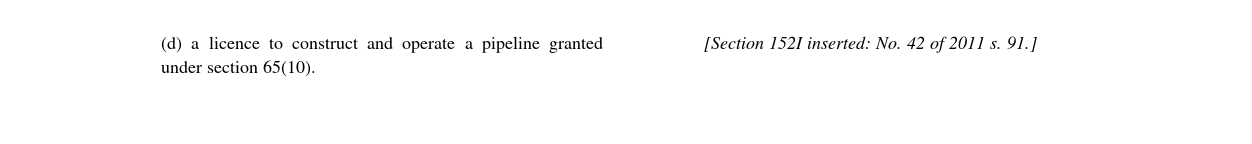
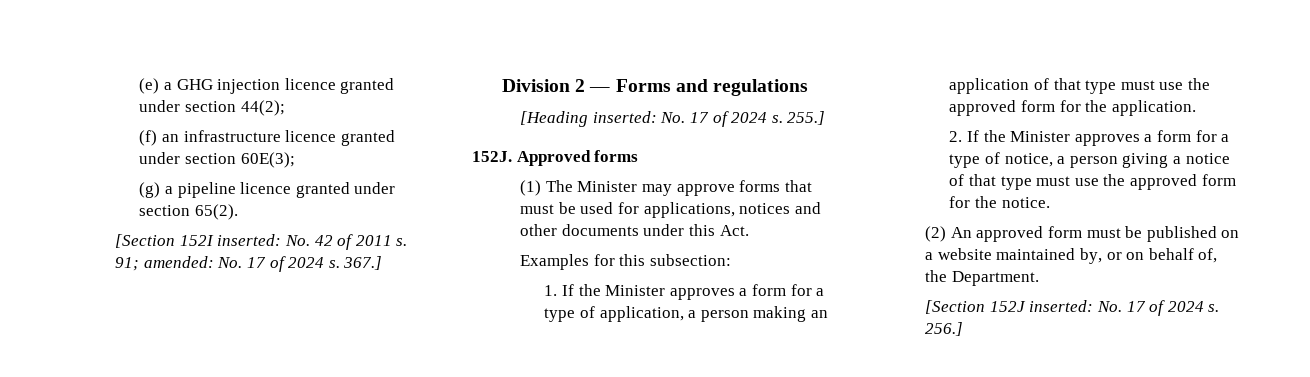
- (d) a licence to construct and operate a pipeline granted under section 65(10).
+ (e) a GHG injection licence granted under section 44(2);
+ (f) an infrastructure licence granted under section 60E(3);
+ (g) a pipeline licence granted under section 65(2).
- 91.]
+ 91; amended: No. 17 of 2024 s. 367.]
+ Division 2 — Forms and regulations
+ [Heading inserted: No. 17 of 2024 s. 255.]
+ 152J. Approved forms
+ (1) The Minister may approve forms that must be used for applications, notices and other documents under this Act.
+ Examples for this subsection:
+ 1. If the Minister approves a form for a type of application, a person making an application of that type must use the approved form for the application.
+ 2. If the Minister approves a form for a type of notice, a person giving a notice of that type must use the approved form for the notice.
+ (2) An approved form must be published on a website maintained by, or on behalf of, the Department.
+ [Section 152J inserted: No. 17 of 2024 s. 256.]

